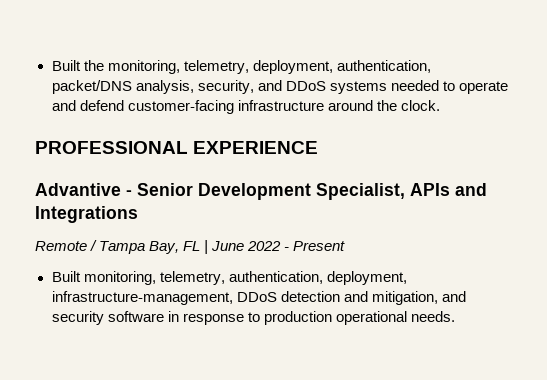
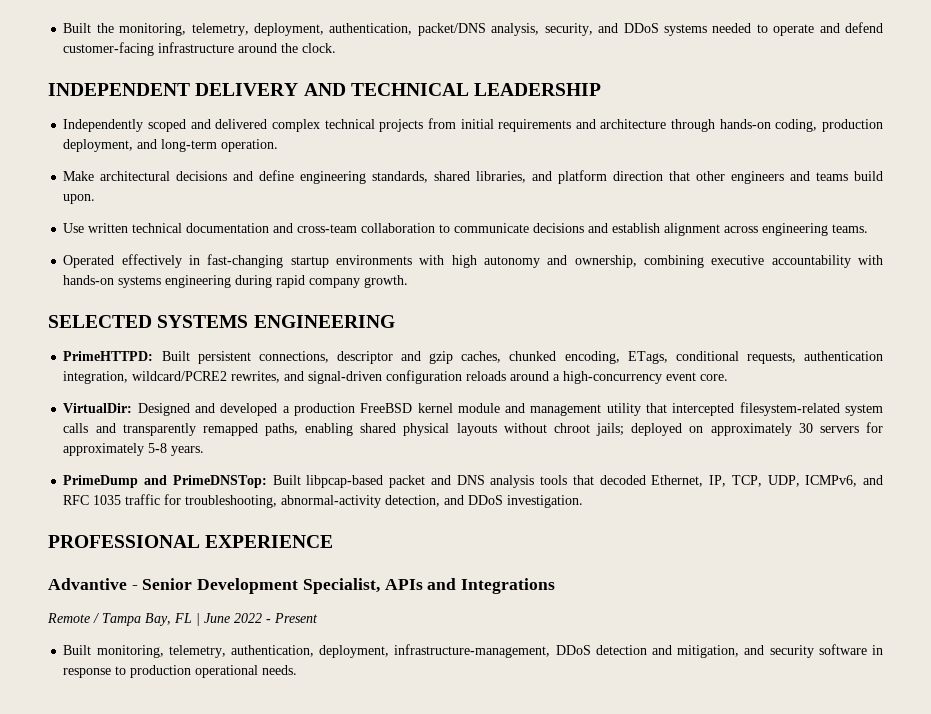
+ INDEPENDENT DELIVERY AND TECHNICAL LEADERSHIP
+ Independently scoped and delivered complex technical projects from initial requirements and architecture through hands-on coding, production deployment, and long-term operation.
+ Make architectural decisions and define engineering standards, shared libraries, and platform direction that other engineers and teams build upon.
+ Use written technical documentation and cross-team collaboration to communicate decisions and establish alignment across engineering teams.
+ Operated effectively in fast-changing startup environments with high autonomy and ownership, combining executive accountability with hands-on systems engineering during rapid company growth.
+ SELECTED SYSTEMS ENGINEERING
+ PrimeHTTPD: Built persistent connections, descriptor and gzip caches, chunked encoding, ETags, conditional requests, authentication integration, wildcard/PCRE2 rewrites, and signal-driven configuration reloads around a high-concurrency event core.
+ VirtualDir: Designed and developed a production FreeBSD kernel module and management utility that intercepted filesystem-related system calls and transparently remapped paths, enabling shared physical layouts without chroot jails; deployed on approximately 30 servers for approximately 5-8 years.
+ PrimeDump and PrimeDNSTop: Built libpcap-based packet and DNS analysis tools that decoded Ethernet, IP, TCP, UDP, ICMPv6, and RFC 1035 traffic for troubleshooting, abnormal-activity detection, and DDoS investigation.

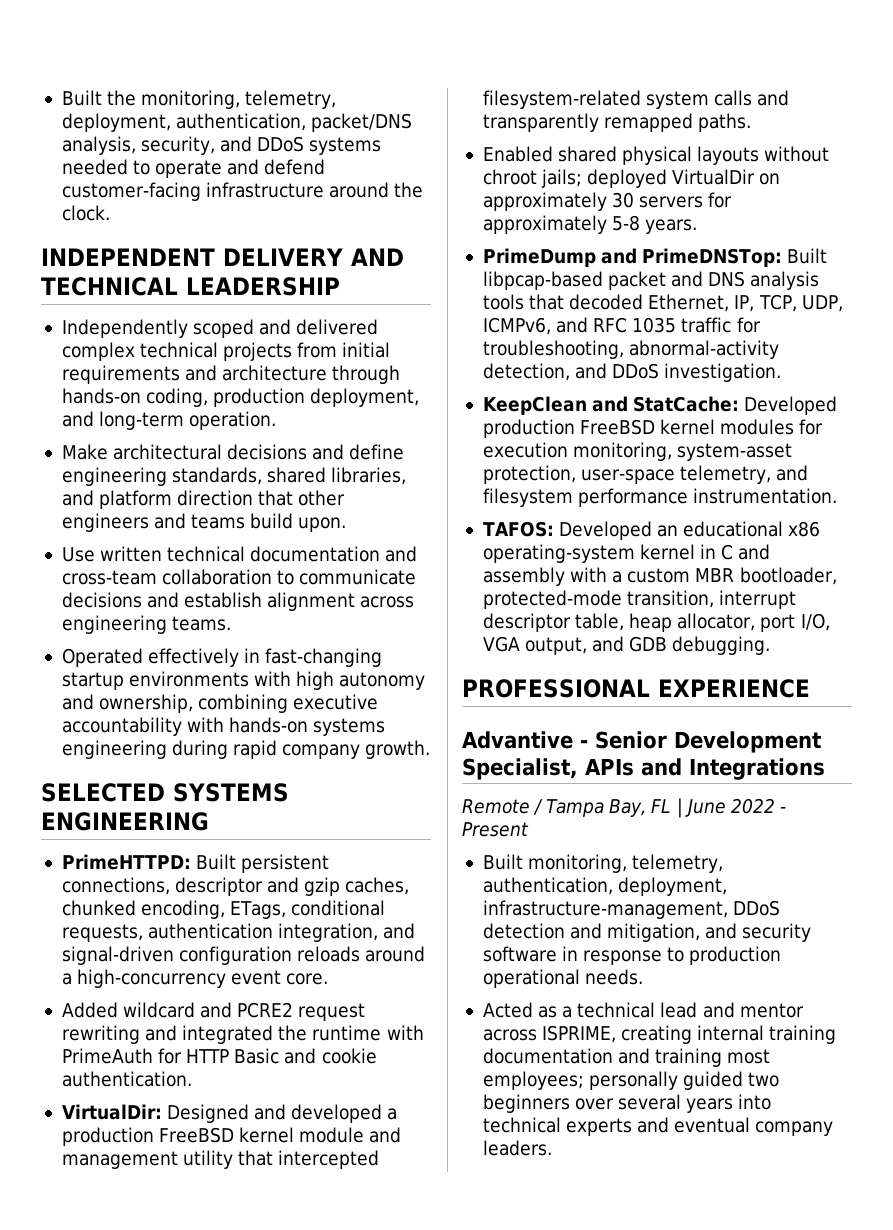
- PrimeHTTPD: Built persistent connections, descriptor and gzip caches, chunked encoding, ETags, conditional requests, authentication integration, wildcard/PCRE2 rewrites, and signal-driven configuration reloads around a high-concurrency event core.
+ PrimeHTTPD: Built persistent connections, descriptor and gzip caches, chunked encoding, ETags, conditional requests, authentication integration, and signal-driven configuration reloads around a high-concurrency event core.
+ Added wildcard and PCRE2 request rewriting and integrated the runtime with PrimeAuth for HTTP Basic and cookie authentication.
- VirtualDir: Designed and developed a production FreeBSD kernel module and management utility that intercepted filesystem-related system calls and transparently remapped paths, enabling shared physical layouts without chroot jails; deployed on approximately 30 servers for approximately 5-8 years.
+ VirtualDir: Designed and developed a production FreeBSD kernel module and management utility that intercepted filesystem-related system calls and transparently remapped paths.
+ Enabled shared physical layouts without chroot jails; deployed VirtualDir on approximately 30 servers for approximately 5-8 years.
+ KeepClean and StatCache: Developed production FreeBSD kernel modules for execution monitoring, system-asset protection, user-space telemetry, and filesystem performance instrumentation.
+ TAFOS: Developed an educational x86 operating-system kernel in C and assembly with a custom MBR bootloader, protected-mode transition, interrupt descriptor table, heap allocator, port I/O, VGA output, and GDB debugging.
+ Acted as a technical lead and mentor across ISPRIME, creating internal training documentation and training most employees; personally guided two beginners over several years into technical experts and eventual company leaders.

